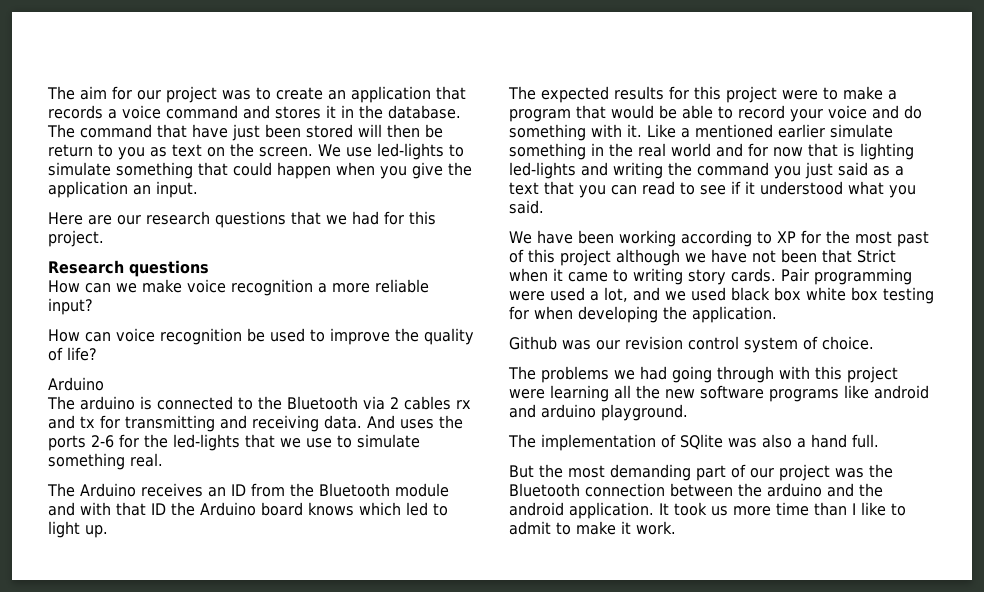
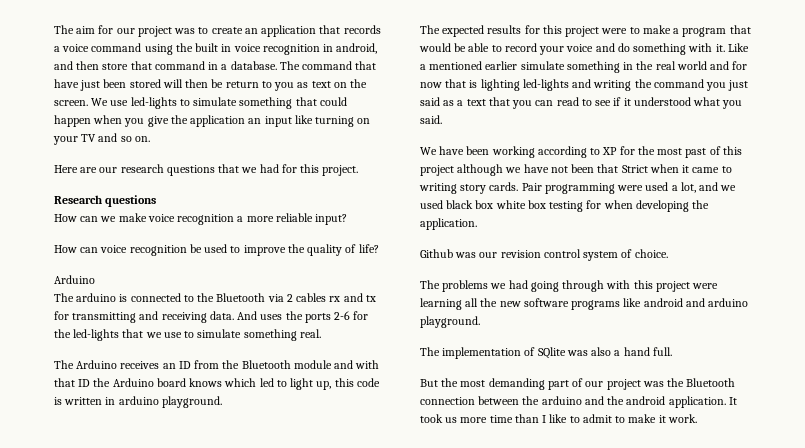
- The aim for our project was to create an application that records a voice command and stores it in the database.
+ The aim for our project was to create an application that records a voice command using the built in voice recognition in android, and then store that command in a database.
- We use led-lights to simulate something that could happen when you give the application an input.
+ We use led-lights to simulate something that could happen when you give the application an input like turning on your TV and so on.
- The Arduino receives an ID from the Bluetooth module and with that ID the Arduino board knows which led to light up.
+ The Arduino receives an ID from the Bluetooth module and with that ID the Arduino board knows which led to light up, this code is written in arduino playground.

